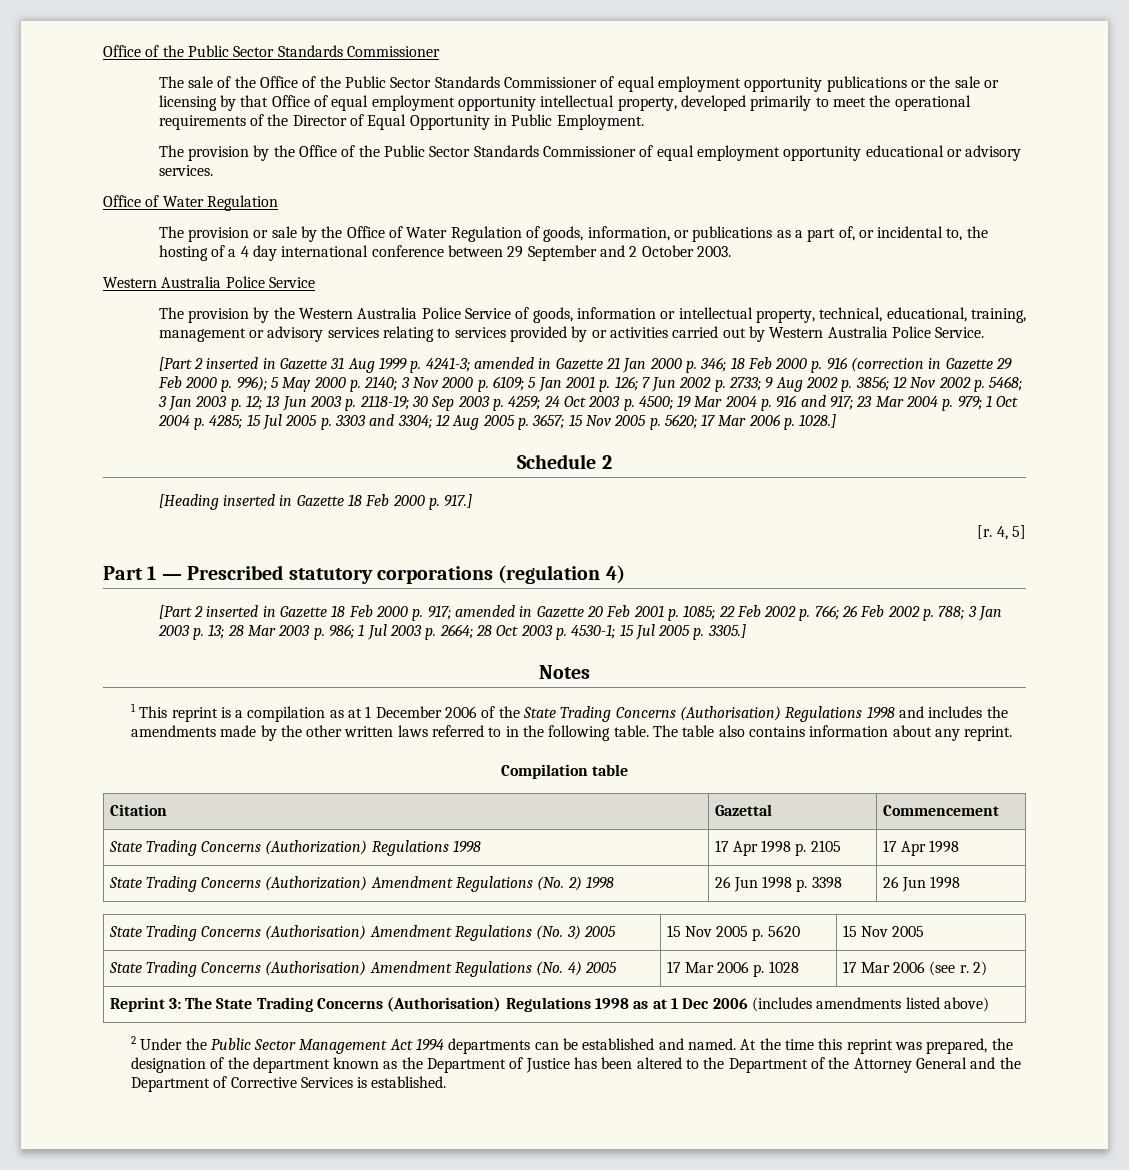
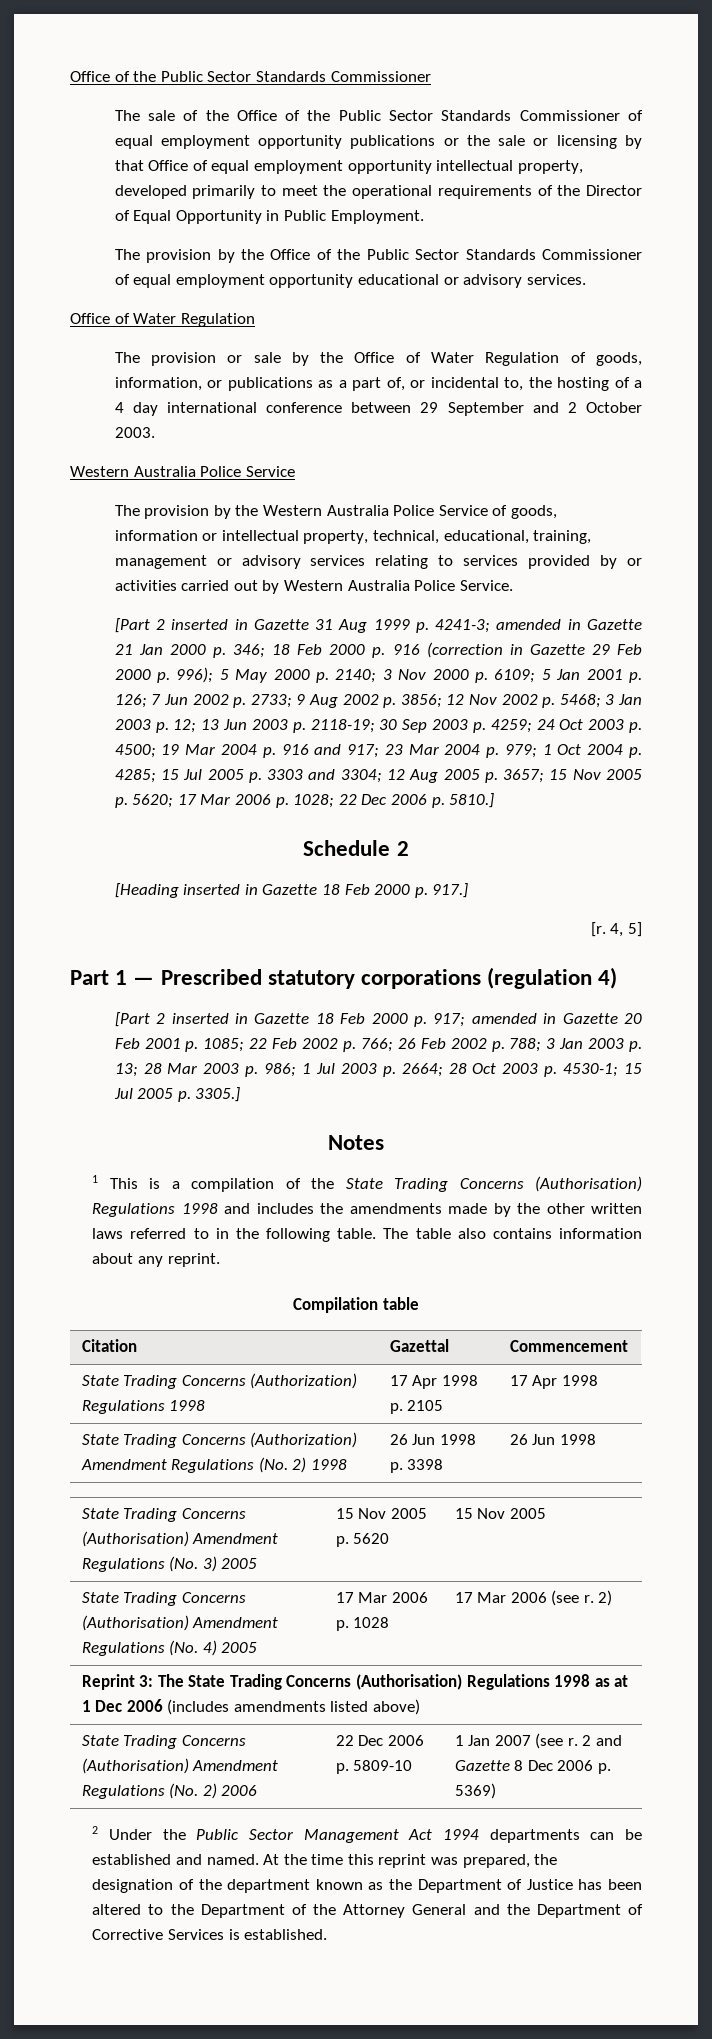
- 17 Mar 2006 p. 1028.]
+ 17 Mar 2006 p. 1028; 22 Dec 2006 p. 5810.]
- 1 This reprint is a compilation as at 1 December 2006 of the State Trading Concerns (Authorisation) Regulations 1998 and includes the amendments made by the other written laws referred to in the following table.
+ 1 This is a compilation of the State Trading Concerns (Authorisation) Regulations 1998 and includes the amendments made by the other written laws referred to in the following table.
+ State Trading Concerns (Authorisation) Amendment Regulations (No. 2) 2006 | 22 Dec 2006 p. 5809-10 | 1 Jan 2007 (see r. 2 and Gazette 8 Dec 2006 p. 5369)

